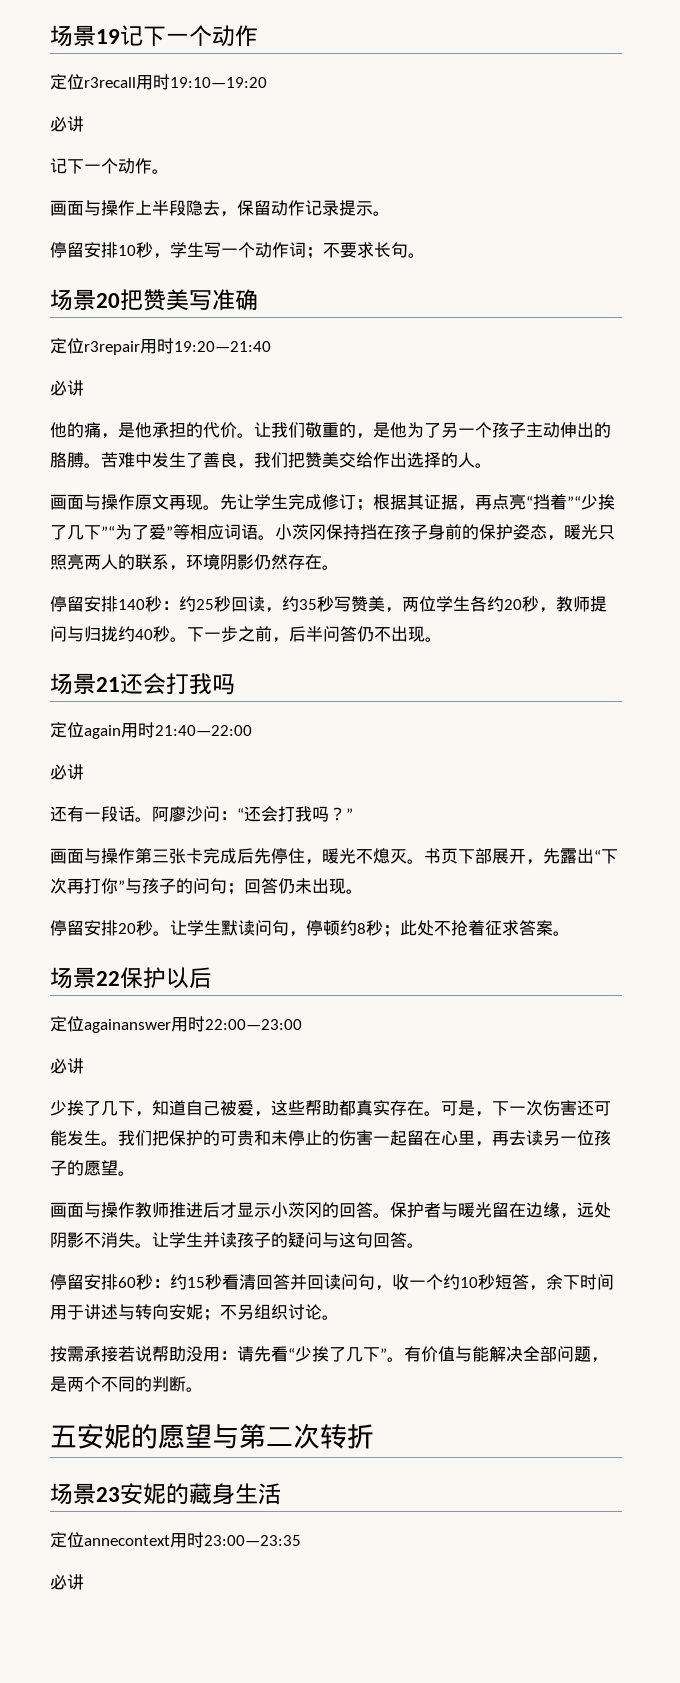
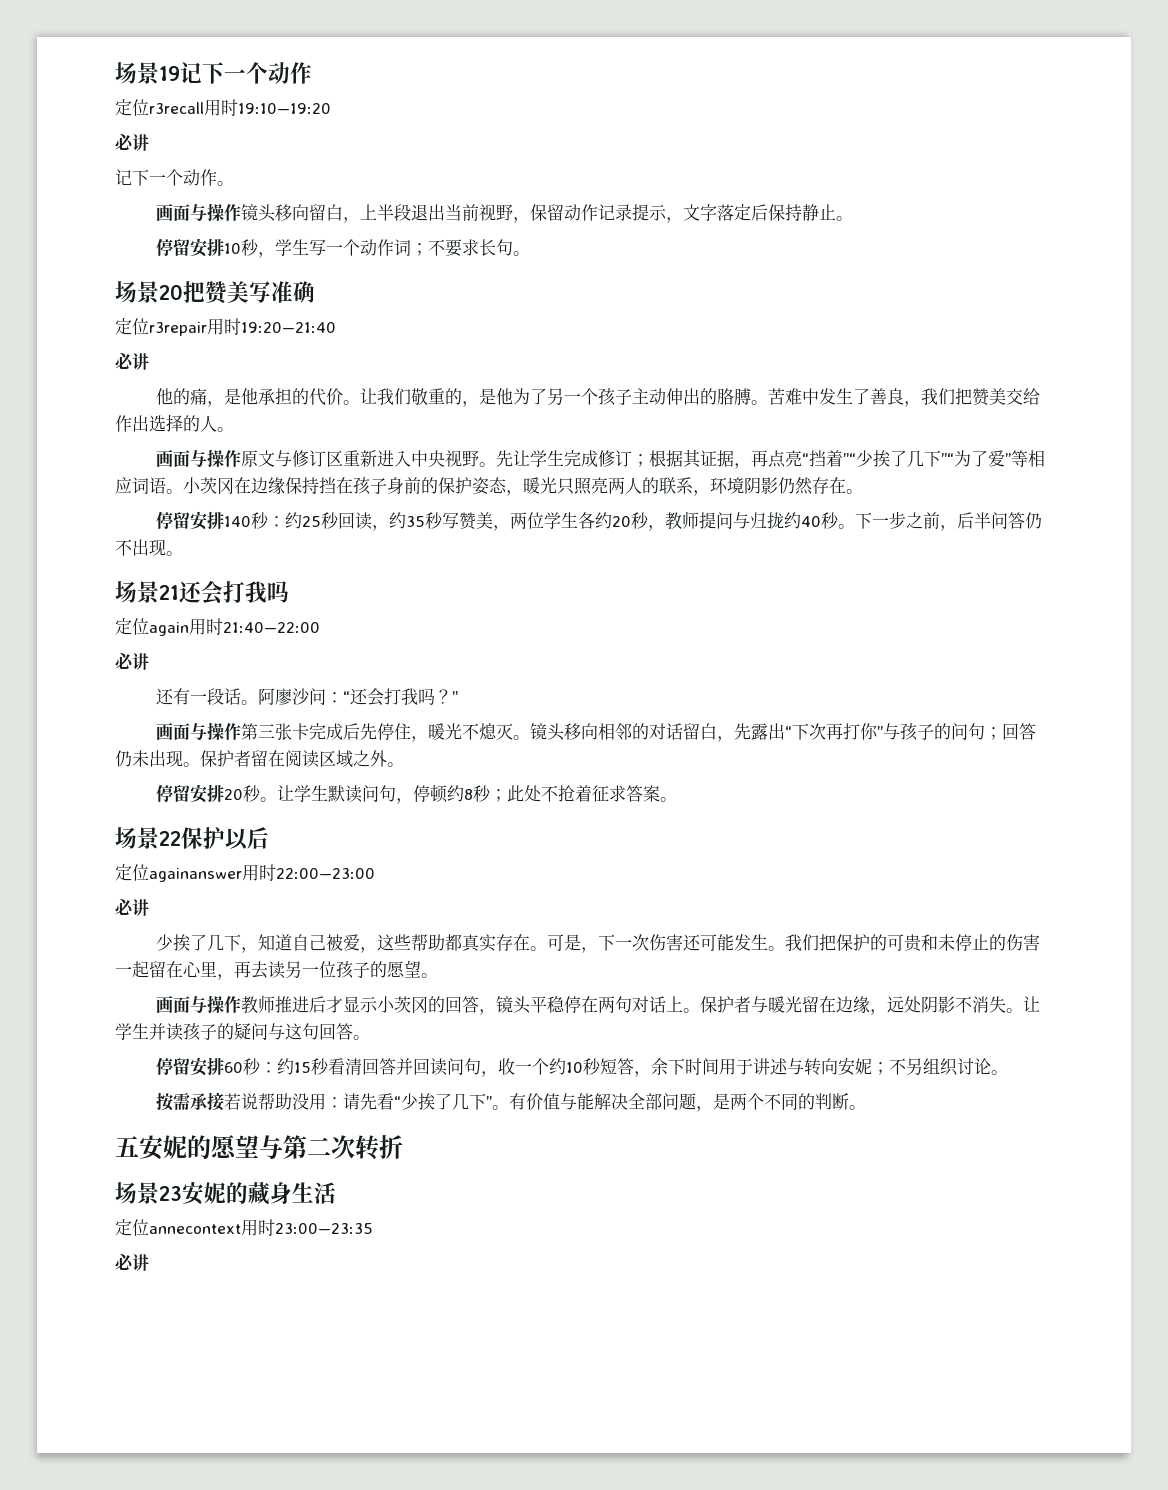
- 画面与操作上半段隐去，保留动作记录提示。
+ 画面与操作镜头移向留白，上半段退出当前视野，保留动作记录提示，文字落定后保持静止。
- 画面与操作原文再现。
+ 画面与操作原文与修订区重新进入中央视野。
- 小茨冈保持挡在孩子身前的保护姿态，暖光只照亮两人的联系，环境阴影仍然存在。
+ 小茨冈在边缘保持挡在孩子身前的保护姿态，暖光只照亮两人的联系，环境阴影仍然存在。
- 书页下部展开，先露出“下次再打你”与孩子的问句；回答仍未出现。
+ 镜头移向相邻的对话留白，先露出“下次再打你”与孩子的问句；回答仍未出现。保护者留在阅读区域之外。
- 画面与操作教师推进后才显示小茨冈的回答。
+ 画面与操作教师推进后才显示小茨冈的回答，镜头平稳停在两句对话上。

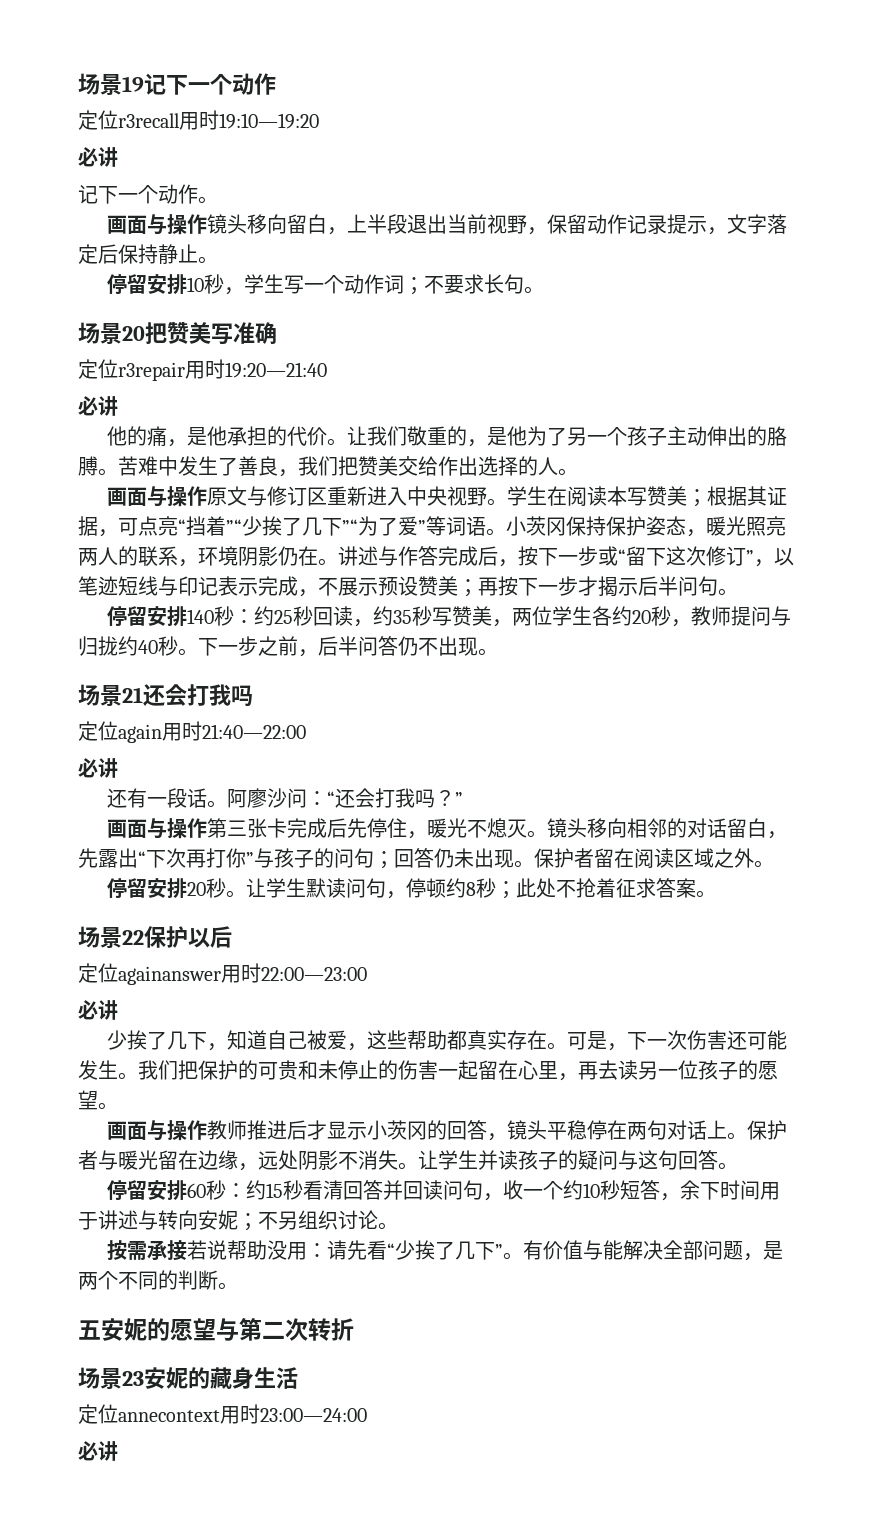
- 先让学生完成修订；根据其证据，再点亮“挡着”“少挨了几下”“为了爱”等相应词语。
+ 学生在阅读本写赞美；根据其证据，可点亮“挡着”“少挨了几下”“为了爱”等词语。
- 小茨冈在边缘保持挡在孩子身前的保护姿态，暖光只照亮两人的联系，环境阴影仍然存在。
+ 小茨冈保持保护姿态，暖光照亮两人的联系，环境阴影仍在。讲述与作答完成后，按下一步或“留下这次修订”，以笔迹短线与印记表示完成，不展示预设赞美；再按下一步才揭示后半问句。
- 定位annecontext用时23:00—23:35
+ 定位annecontext用时23:00—24:00

